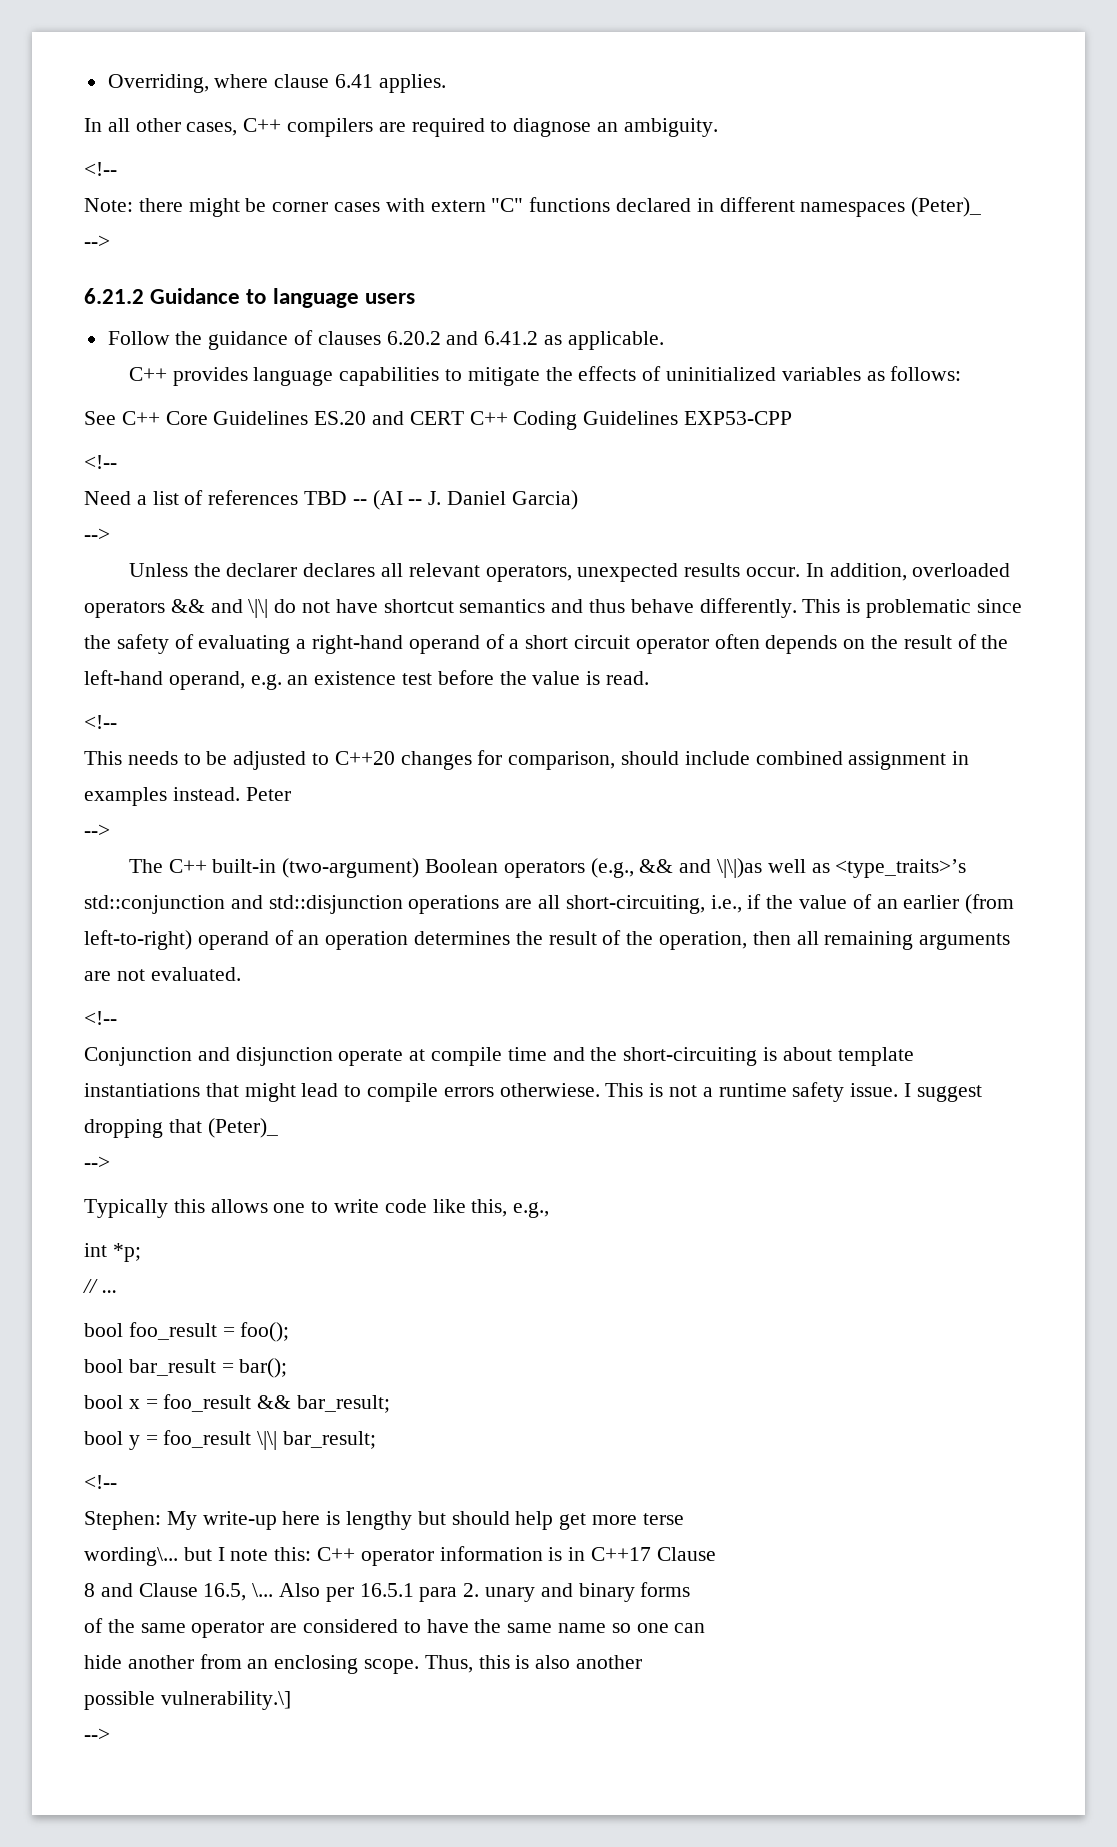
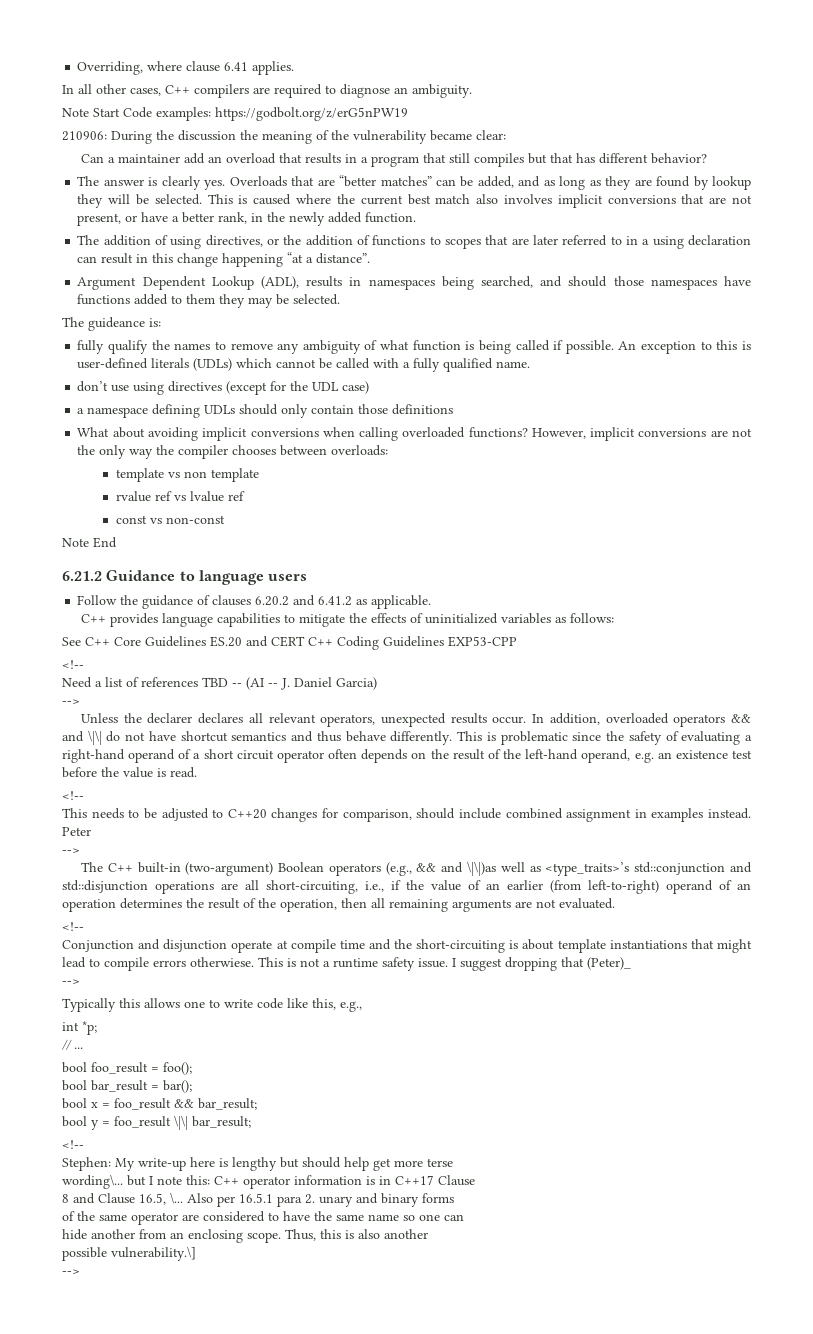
  In all other cases, C++ compilers are required to diagnose an ambiguity.
- <!--
- Note: there might be corner cases with extern "C" functions declared in different namespaces (Peter)_
- -->
+ Note Start Code examples: https://godbolt.org/z/erG5nPW19
+ 210906: During the discussion the meaning of the vulnerability became clear:
+ Can a maintainer add an overload that results in a program that still compiles but that has different behavior?
+ The answer is clearly yes. Overloads that are “better matches” can be added, and as long as they are found by lookup they will be selected. This is caused where the current best match also involves implicit conversions that are not present, or have a better rank, in the newly added function.
+ The addition of using directives, or the addition of functions to scopes that are later referred to in a using declaration can result in this change happening “at a distance”.
+ Argument Dependent Lookup (ADL), results in namespaces being searched, and should those namespaces have functions added to them they may be selected.
+ The guideance is:
+ fully qualify the names to remove any ambiguity of what function is being called if possible. An exception to this is user-defined literals (UDLs) which cannot be called with a fully qualified name.
+ don’t use using directives (except for the UDL case)
+ a namespace defining UDLs should only contain those definitions
+ What about avoiding implicit conversions when calling overloaded functions? However, implicit conversions are not the only way the compiler chooses between overloads:
+ template vs non template
+ rvalue ref vs lvalue ref
+ const vs non-const
+ Note End

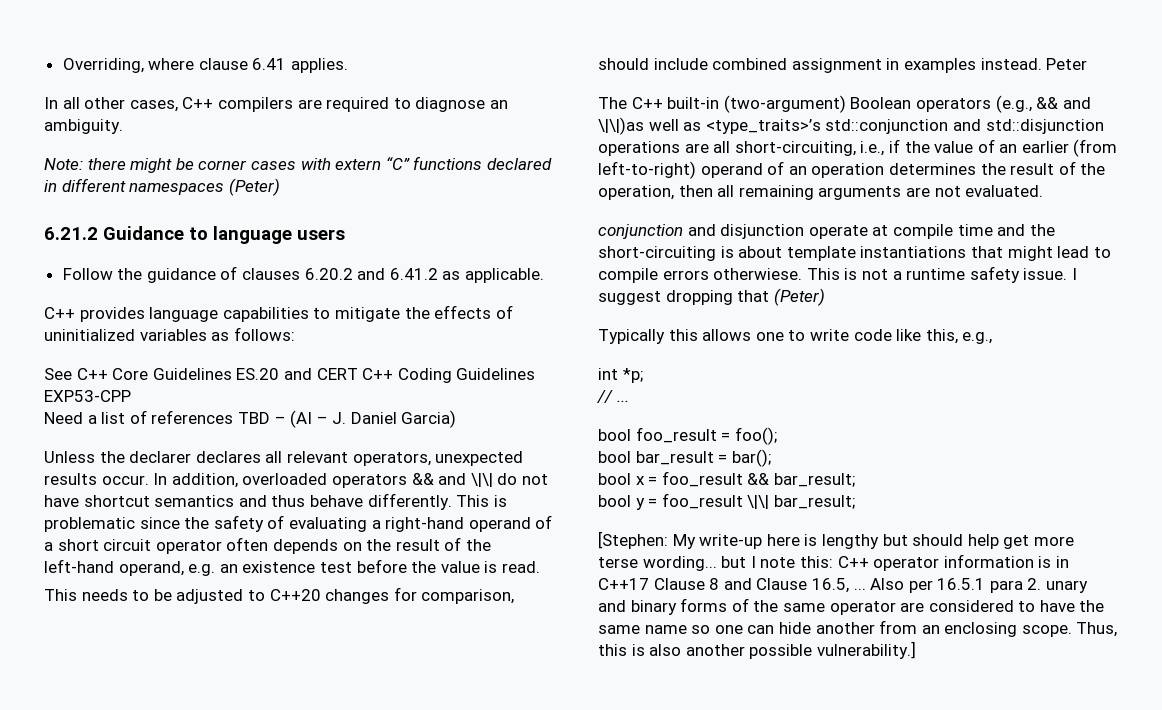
- Note Start Code examples: https://godbolt.org/z/erG5nPW19
- 210906: During the discussion the meaning of the vulnerability became clear:
- Can a maintainer add an overload that results in a program that still compiles but that has different behavior?
- The answer is clearly yes. Overloads that are “better matches” can be added, and as long as they are found by lookup they will be selected. This is caused where the current best match also involves implicit conversions that are not present, or have a better rank, in the newly added function.
- The addition of using directives, or the addition of functions to scopes that are later referred to in a using declaration can result in this change happening “at a distance”.
- Argument Dependent Lookup (ADL), results in namespaces being searched, and should those namespaces have functions added to them they may be selected.
- The guideance is:
- fully qualify the names to remove any ambiguity of what function is being called if possible. An exception to this is user-defined literals (UDLs) which cannot be called with a fully qualified name.
- don’t use using directives (except for the UDL case)
- a namespace defining UDLs should only contain those definitions
- What about avoiding implicit conversions when calling overloaded functions? However, implicit conversions are not the only way the compiler chooses between overloads:
- template vs non template
- rvalue ref vs lvalue ref
- const vs non-const
- Note End
+ Note: there might be corner cases with extern “C” functions declared in different namespaces (Peter)
  See C++ Core Guidelines ES.20 and CERT C++ Coding Guidelines EXP53-CPP
- <!--
- Need a list of references TBD -- (AI -- J. Daniel Garcia)
- -->
+ Need a list of references TBD – (AI – J. Daniel Garcia)
  This is problematic since the safety of evaluating a right-hand operand of a short circuit operator often depends on the result of the left-hand operand, e.g. an existence test before the value is read.
- <!--
  Peter
- -->
  The C++ built-in (two-argument) Boolean operators (e.g., && and \|\|)as well as <type_traits>’s std::conjunction and std::disjunction operations are all short-circuiting, i.e., if the value of an earlier (from left-to-right) operand of an operation determines the result of the operation, then all remaining arguments are not evaluated.
- <!--
- Conjunction and disjunction operate at compile time and the short-circuiting is about template instantiations that might lead to compile errors otherwiese.
+ conjunction and disjunction operate at compile time and the short-circuiting is about template instantiations that might lead to compile errors otherwiese.
- I suggest dropping that (Peter)_
- -->
+ I suggest dropping that (Peter)
  bool y = foo_result \|\| bar_result;
- <!--
- Stephen: My write-up here is lengthy but should help get more terse
- wording\... but I note this: C++ operator information is in C++17 Clause
- 8 and Clause 16.5, \...
+ [Stephen: My write-up here is lengthy but should help get more terse wording... but I note this: C++ operator information is in C++17 Clause 8 and Clause 16.5, ...
- Also per 16.5.1 para 2. unary and binary forms
- of the same operator are considered to have the same name so one can
- hide another from an enclosing scope.
+ Also per 16.5.1 para 2. unary and binary forms of the same operator are considered to have the same name so one can hide another from an enclosing scope.
- Thus, this is also another
- possible vulnerability.\]
- -->
+ Thus, this is also another possible vulnerability.]

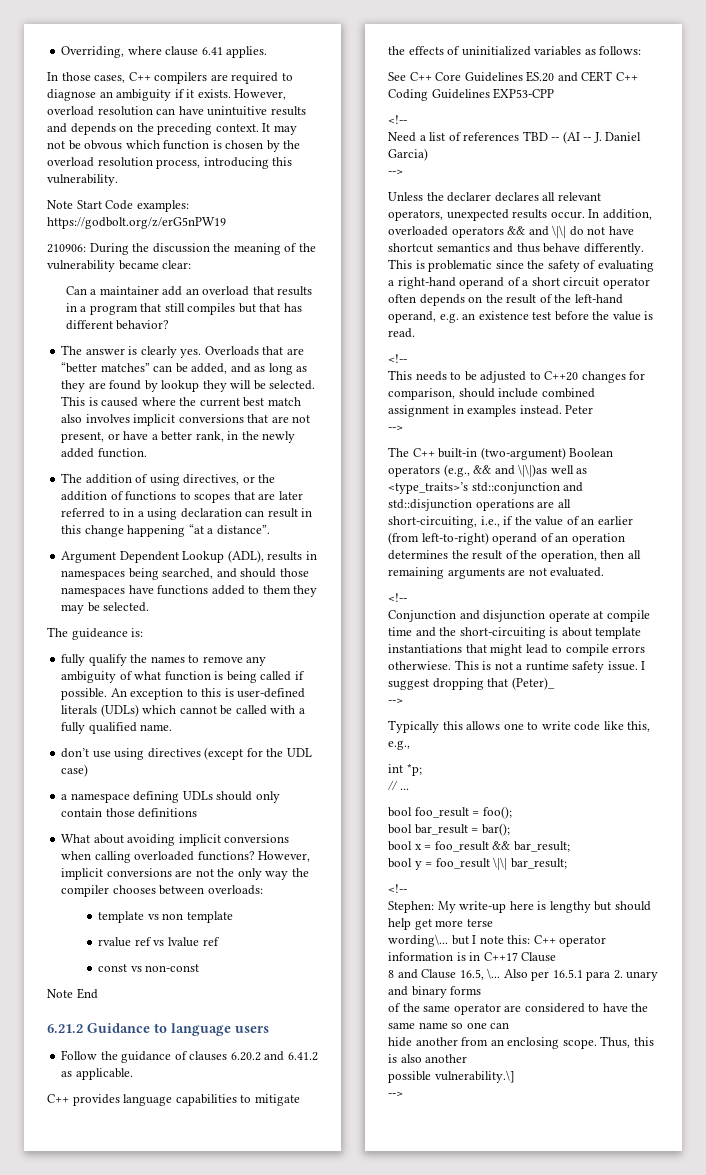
- In all other cases, C++ compilers are required to diagnose an ambiguity.
- Note: there might be corner cases with extern “C” functions declared in different namespaces (Peter)
+ In those cases, C++ compilers are required to diagnose an ambiguity if it exists. However, overload resolution can have unintuitive results and depends on the preceding context. It may not be obvous which function is chosen by the overload resolution process, introducing this vulnerability.
+ Note Start Code examples: https://godbolt.org/z/erG5nPW19
+ 210906: During the discussion the meaning of the vulnerability became clear:
+ Can a maintainer add an overload that results in a program that still compiles but that has different behavior?
+ The answer is clearly yes. Overloads that are “better matches” can be added, and as long as they are found by lookup they will be selected. This is caused where the current best match also involves implicit conversions that are not present, or have a better rank, in the newly added function.
+ The addition of using directives, or the addition of functions to scopes that are later referred to in a using declaration can result in this change happening “at a distance”.
+ Argument Dependent Lookup (ADL), results in namespaces being searched, and should those namespaces have functions added to them they may be selected.
+ The guideance is:
+ fully qualify the names to remove any ambiguity of what function is being called if possible. An exception to this is user-defined literals (UDLs) which cannot be called with a fully qualified name.
+ don’t use using directives (except for the UDL case)
+ a namespace defining UDLs should only contain those definitions
+ What about avoiding implicit conversions when calling overloaded functions? However, implicit conversions are not the only way the compiler chooses between overloads:
+ template vs non template
+ rvalue ref vs lvalue ref
+ const vs non-const
+ Note End
  See C++ Core Guidelines ES.20 and CERT C++ Coding Guidelines EXP53-CPP
+ <!--
- Need a list of references TBD – (AI – J. Daniel Garcia)
+ Need a list of references TBD -- (AI -- J. Daniel Garcia)
+ -->
  This is problematic since the safety of evaluating a right-hand operand of a short circuit operator often depends on the result of the left-hand operand, e.g. an existence test before the value is read.
+ <!--
  Peter
+ -->
  The C++ built-in (two-argument) Boolean operators (e.g., && and \|\|)as well as <type_traits>’s std::conjunction and std::disjunction operations are all short-circuiting, i.e., if the value of an earlier (from left-to-right) operand of an operation determines the result of the operation, then all remaining arguments are not evaluated.
- conjunction and disjunction operate at compile time and the short-circuiting is about template instantiations that might lead to compile errors otherwiese.
+ <!--
+ Conjunction and disjunction operate at compile time and the short-circuiting is about template instantiations that might lead to compile errors otherwiese.
- I suggest dropping that (Peter)
+ I suggest dropping that (Peter)_
+ -->
  bool y = foo_result \|\| bar_result;
- [Stephen: My write-up here is lengthy but should help get more terse wording... but I note this: C++ operator information is in C++17 Clause 8 and Clause 16.5, ...
+ <!--
+ Stephen: My write-up here is lengthy but should help get more terse
+ wording\... but I note this: C++ operator information is in C++17 Clause
+ 8 and Clause 16.5, \...
- Also per 16.5.1 para 2. unary and binary forms of the same operator are considered to have the same name so one can hide another from an enclosing scope.
+ Also per 16.5.1 para 2. unary and binary forms
+ of the same operator are considered to have the same name so one can
+ hide another from an enclosing scope.
- Thus, this is also another possible vulnerability.]
+ Thus, this is also another
+ possible vulnerability.\]
+ -->

